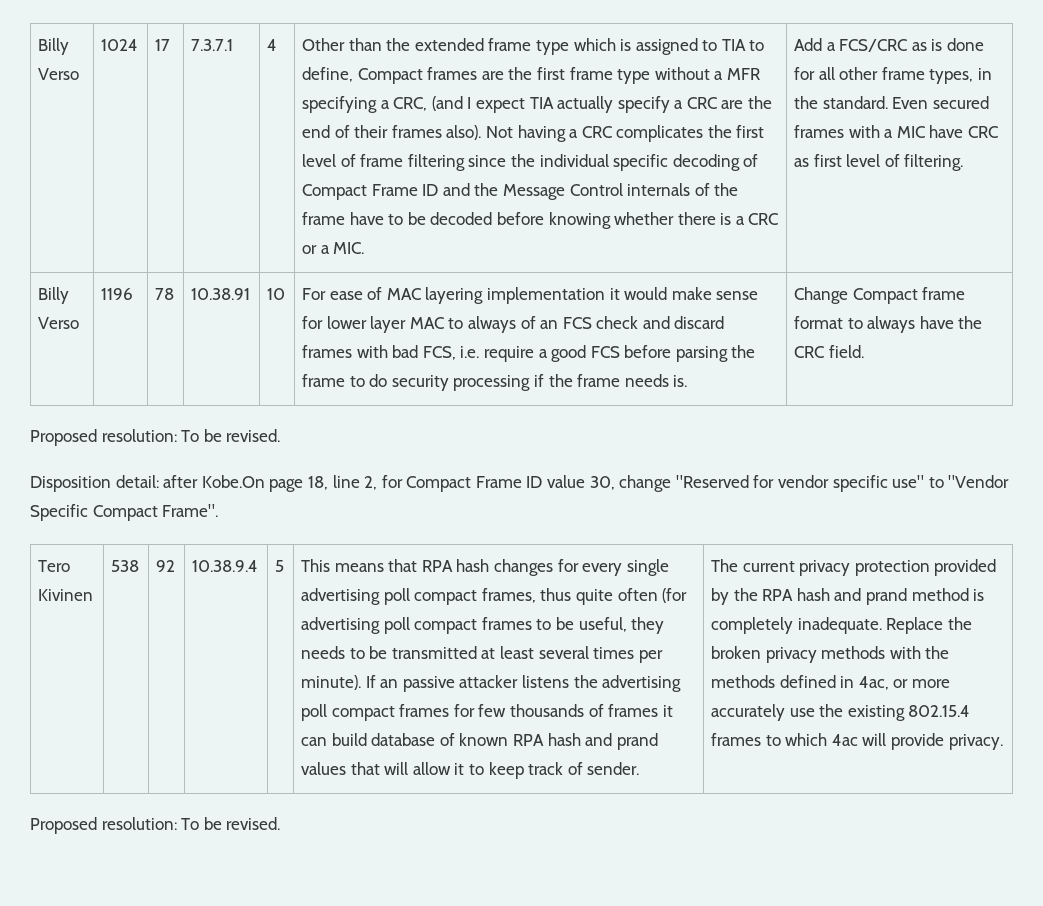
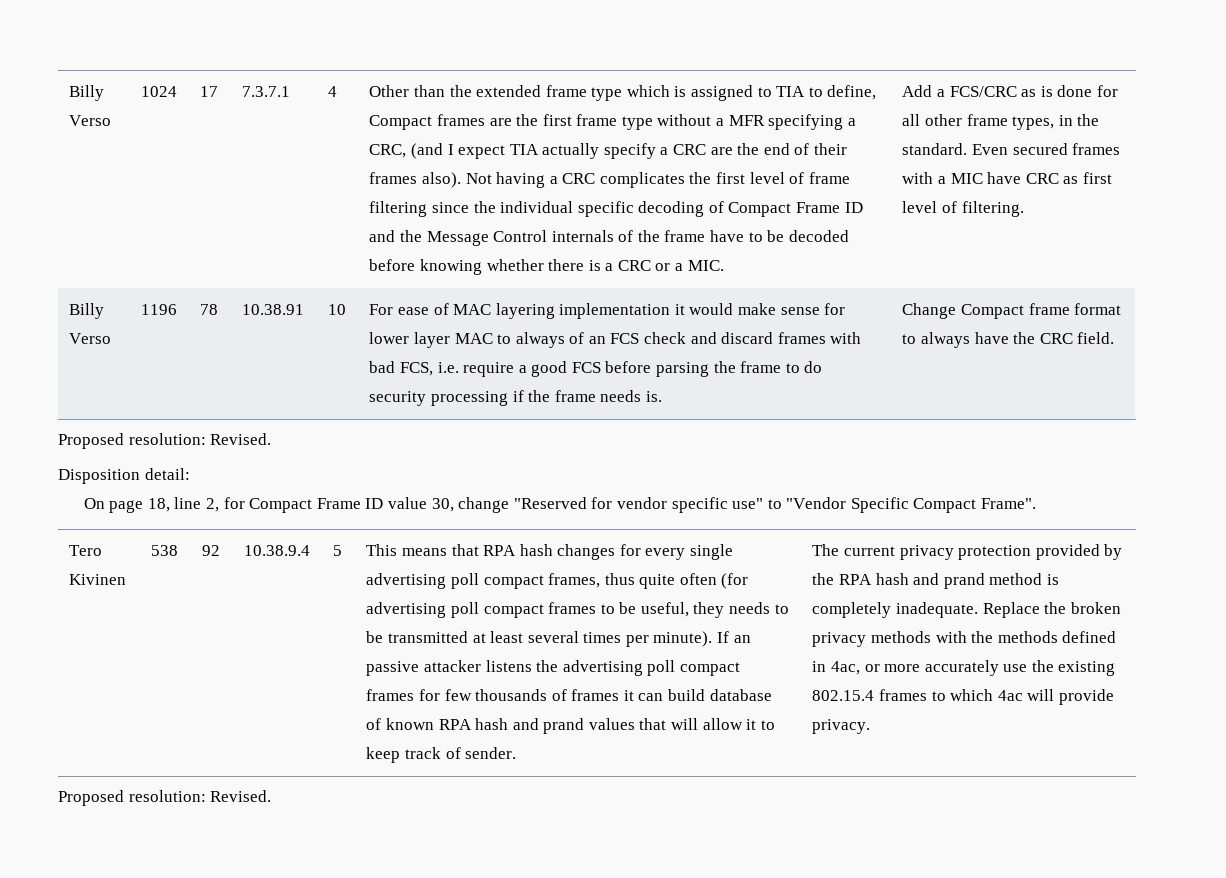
  Change Compact frame format to always have the CRC field.
- Proposed resolution: To be revised.
+ Proposed resolution: Revised.
- Disposition detail: after Kobe.On page 18, line 2, for Compact Frame ID value 30, change "Reserved for vendor specific use" to "Vendor Specific Compact Frame".
+ Disposition detail:
+ On page 18, line 2, for Compact Frame ID value 30, change "Reserved for vendor specific use" to "Vendor Specific Compact Frame".
  Replace the broken privacy methods with the methods defined in 4ac, or more accurately use the existing 802.15.4 frames to which 4ac will provide privacy.
- Proposed resolution: To be revised.
+ Proposed resolution: Revised.

